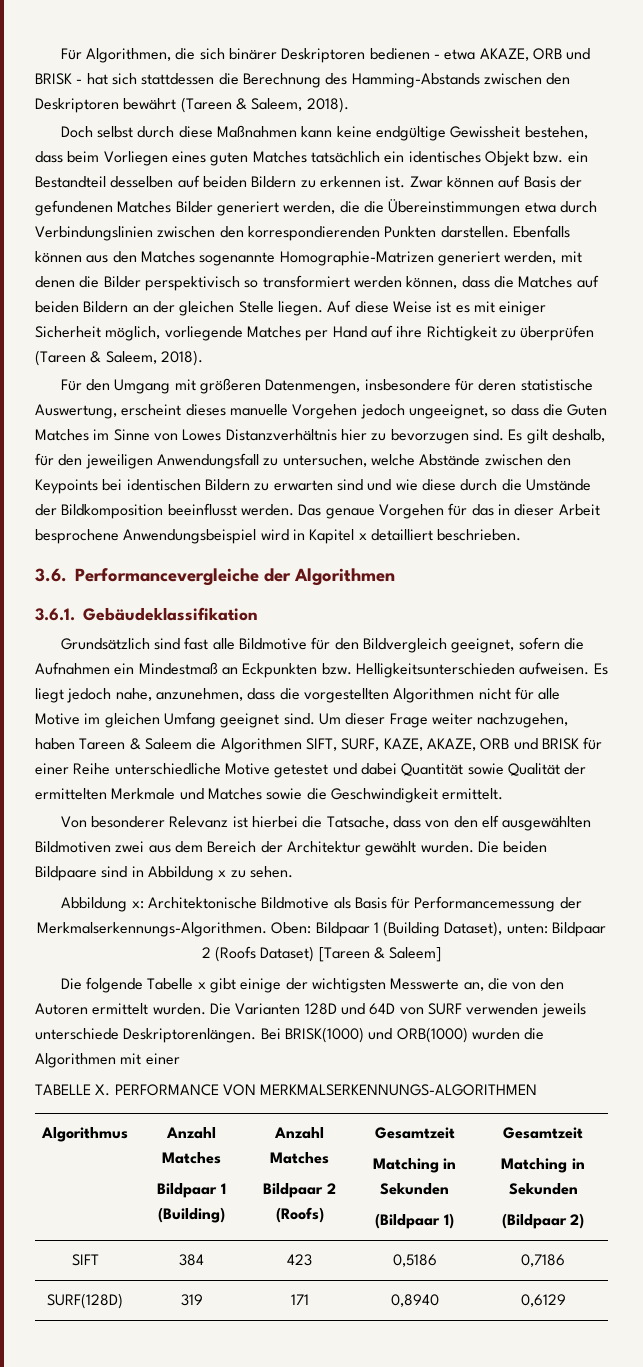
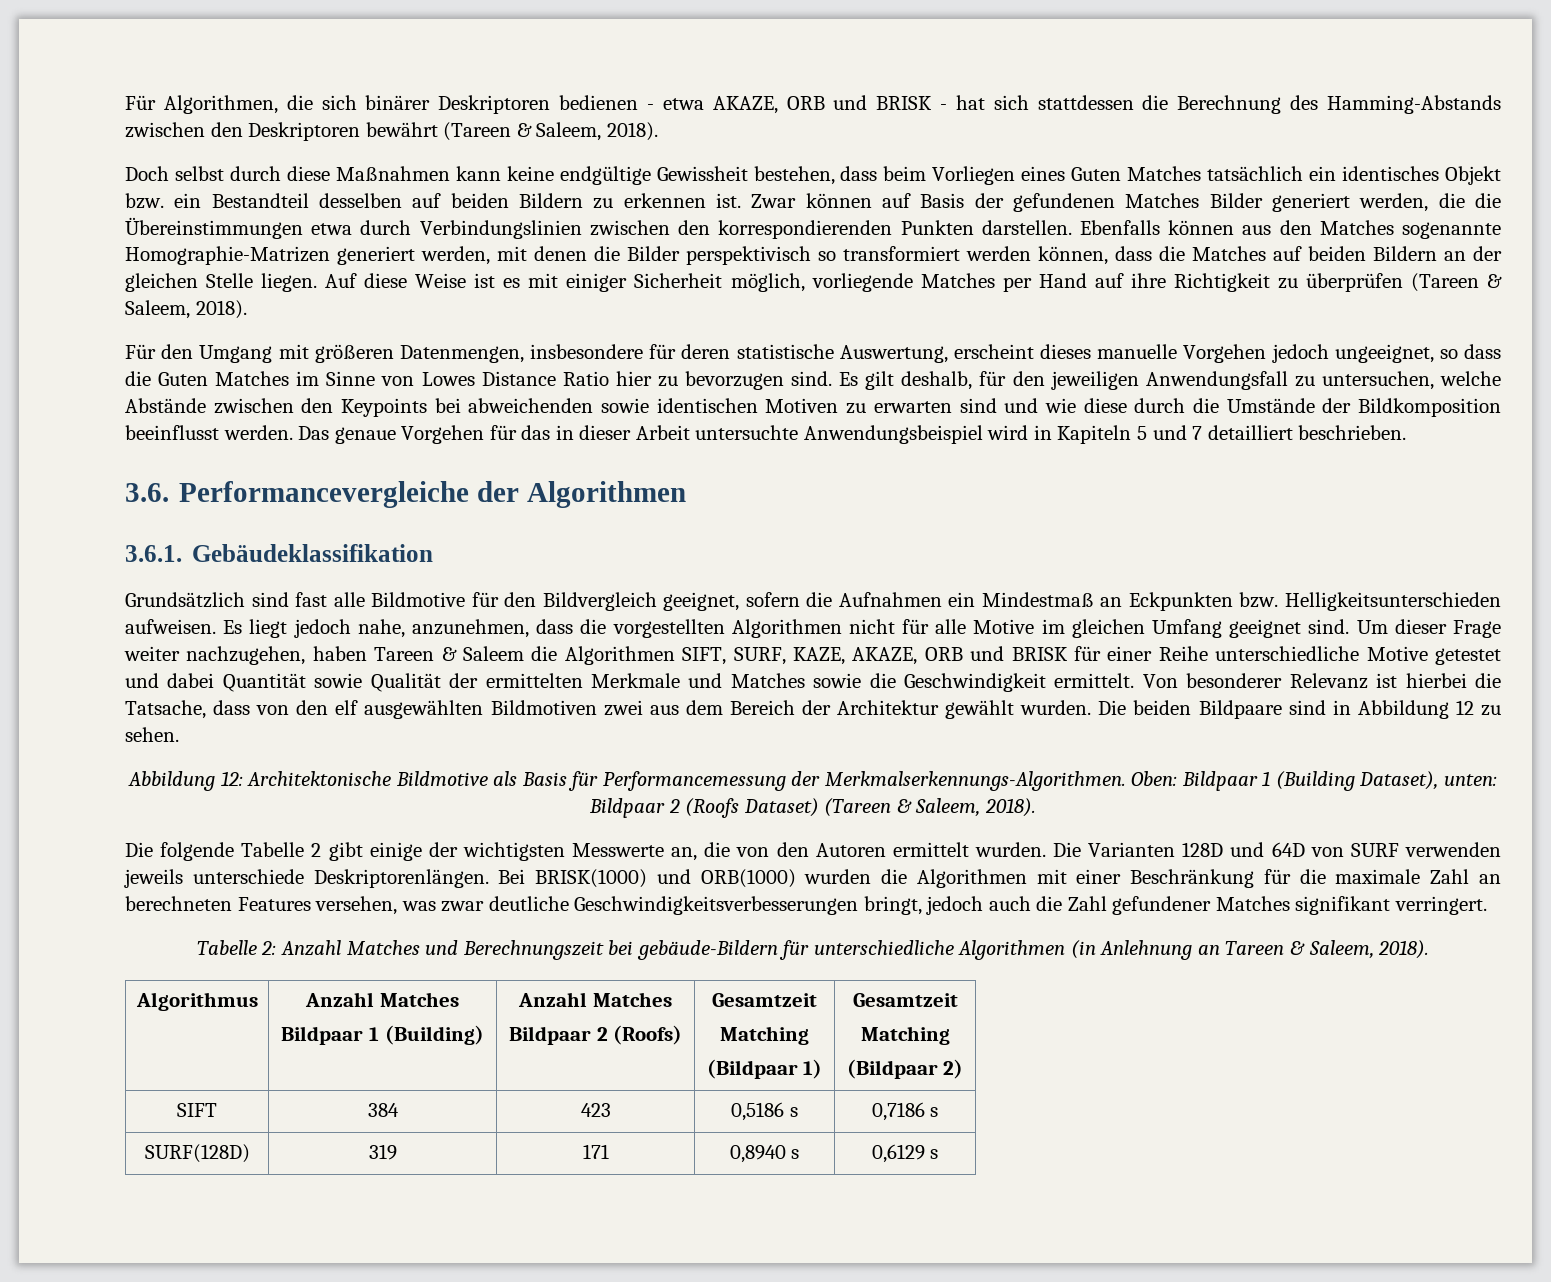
- Doch selbst durch diese Maßnahmen kann keine endgültige Gewissheit bestehen, dass beim Vorliegen eines guten Matches tatsächlich ein identisches Objekt bzw. ein Bestandteil desselben auf beiden Bildern zu erkennen ist.
+ Doch selbst durch diese Maßnahmen kann keine endgültige Gewissheit bestehen, dass beim Vorliegen eines Guten Matches tatsächlich ein identisches Objekt bzw. ein Bestandteil desselben auf beiden Bildern zu erkennen ist.
- Für den Umgang mit größeren Datenmengen, insbesondere für deren statistische Auswertung, erscheint dieses manuelle Vorgehen jedoch ungeeignet, so dass die Guten Matches im Sinne von Lowes Distanzverhältnis hier zu bevorzugen sind.
+ Für den Umgang mit größeren Datenmengen, insbesondere für deren statistische Auswertung, erscheint dieses manuelle Vorgehen jedoch ungeeignet, so dass die Guten Matches im Sinne von Lowes Distance Ratio hier zu bevorzugen sind.
- Es gilt deshalb, für den jeweiligen Anwendungsfall zu untersuchen, welche Abstände zwischen den Keypoints bei identischen Bildern zu erwarten sind und wie diese durch die Umstände der Bildkomposition beeinflusst werden.
+ Es gilt deshalb, für den jeweiligen Anwendungsfall zu untersuchen, welche Abstände zwischen den Keypoints bei abweichenden sowie identischen Motiven zu erwarten sind und wie diese durch die Umstände der Bildkomposition beeinflusst werden.
- Das genaue Vorgehen für das in dieser Arbeit besprochene Anwendungsbeispiel wird in Kapitel x detailliert beschrieben.
+ Das genaue Vorgehen für das in dieser Arbeit untersuchte Anwendungsbeispiel wird in Kapiteln 5 und 7 detailliert beschrieben.
- Um dieser Frage weiter nachzugehen, haben Tareen & Saleem die Algorithmen SIFT, SURF, KAZE, AKAZE, ORB und BRISK für einer Reihe unterschiedliche Motive getestet und dabei Quantität sowie Qualität der ermittelten Merkmale und Matches sowie die Geschwindigkeit ermittelt.
- Von besonderer Relevanz ist hierbei die Tatsache, dass von den elf ausgewählten Bildmotiven zwei aus dem Bereich der Architektur gewählt wurden.
+ Um dieser Frage weiter nachzugehen, haben Tareen & Saleem die Algorithmen SIFT, SURF, KAZE, AKAZE, ORB und BRISK für einer Reihe unterschiedliche Motive getestet und dabei Quantität sowie Qualität der ermittelten Merkmale und Matches sowie die Geschwindigkeit ermittelt. Von besonderer Relevanz ist hierbei die Tatsache, dass von den elf ausgewählten Bildmotiven zwei aus dem Bereich der Architektur gewählt wurden.
- Die beiden Bildpaare sind in Abbildung x zu sehen.
+ Die beiden Bildpaare sind in Abbildung 12 zu sehen.
- Abbildung x: Architektonische Bildmotive als Basis für Performancemessung der Merkmalserkennungs-Algorithmen.
+ Abbildung 12: Architektonische Bildmotive als Basis für Performancemessung der Merkmalserkennungs-Algorithmen.
- Oben: Bildpaar 1 (Building Dataset), unten: Bildpaar 2 (Roofs Dataset) [Tareen & Saleem]
+ Oben: Bildpaar 1 (Building Dataset), unten: Bildpaar 2 (Roofs Dataset) (Tareen & Saleem, 2018).
- Die folgende Tabelle x gibt einige der wichtigsten Messwerte an, die von den Autoren ermittelt wurden.
+ Die folgende Tabelle 2 gibt einige der wichtigsten Messwerte an, die von den Autoren ermittelt wurden.
- Bei BRISK(1000) und ORB(1000) wurden die Algorithmen mit einer
- TABELLE X. PERFORMANCE VON MERKMALSERKENNUNGS-ALGORITHMEN
+ Bei BRISK(1000) und ORB(1000) wurden die Algorithmen mit einer Beschränkung für die maximale Zahl an berechneten Features versehen, was zwar deutliche Geschwindigkeitsverbesserungen bringt, jedoch auch die Zahl gefundener Matches signifikant verringert.
+ Tabelle 2: Anzahl Matches und Berechnungszeit bei gebäude-Bildern für unterschiedliche Algorithmen (in Anlehnung an Tareen & Saleem, 2018).
  Algorithmus | Anzahl Matches
  Bildpaar 1 (Building) | Anzahl Matches
  Bildpaar 2 (Roofs) | Gesamtzeit
- Matching in Sekunden
+ Matching
  (Bildpaar 1) | Gesamtzeit
- Matching in Sekunden
+ Matching
- SIFT | 384 | 423 | 0,5186 | 0,7186
+ SIFT | 384 | 423 | 0,5186 s | 0,7186 s
- SURF(128D) | 319 | 171 | 0,8940 | 0,6129
+ SURF(128D) | 319 | 171 | 0,8940 s | 0,6129 s

